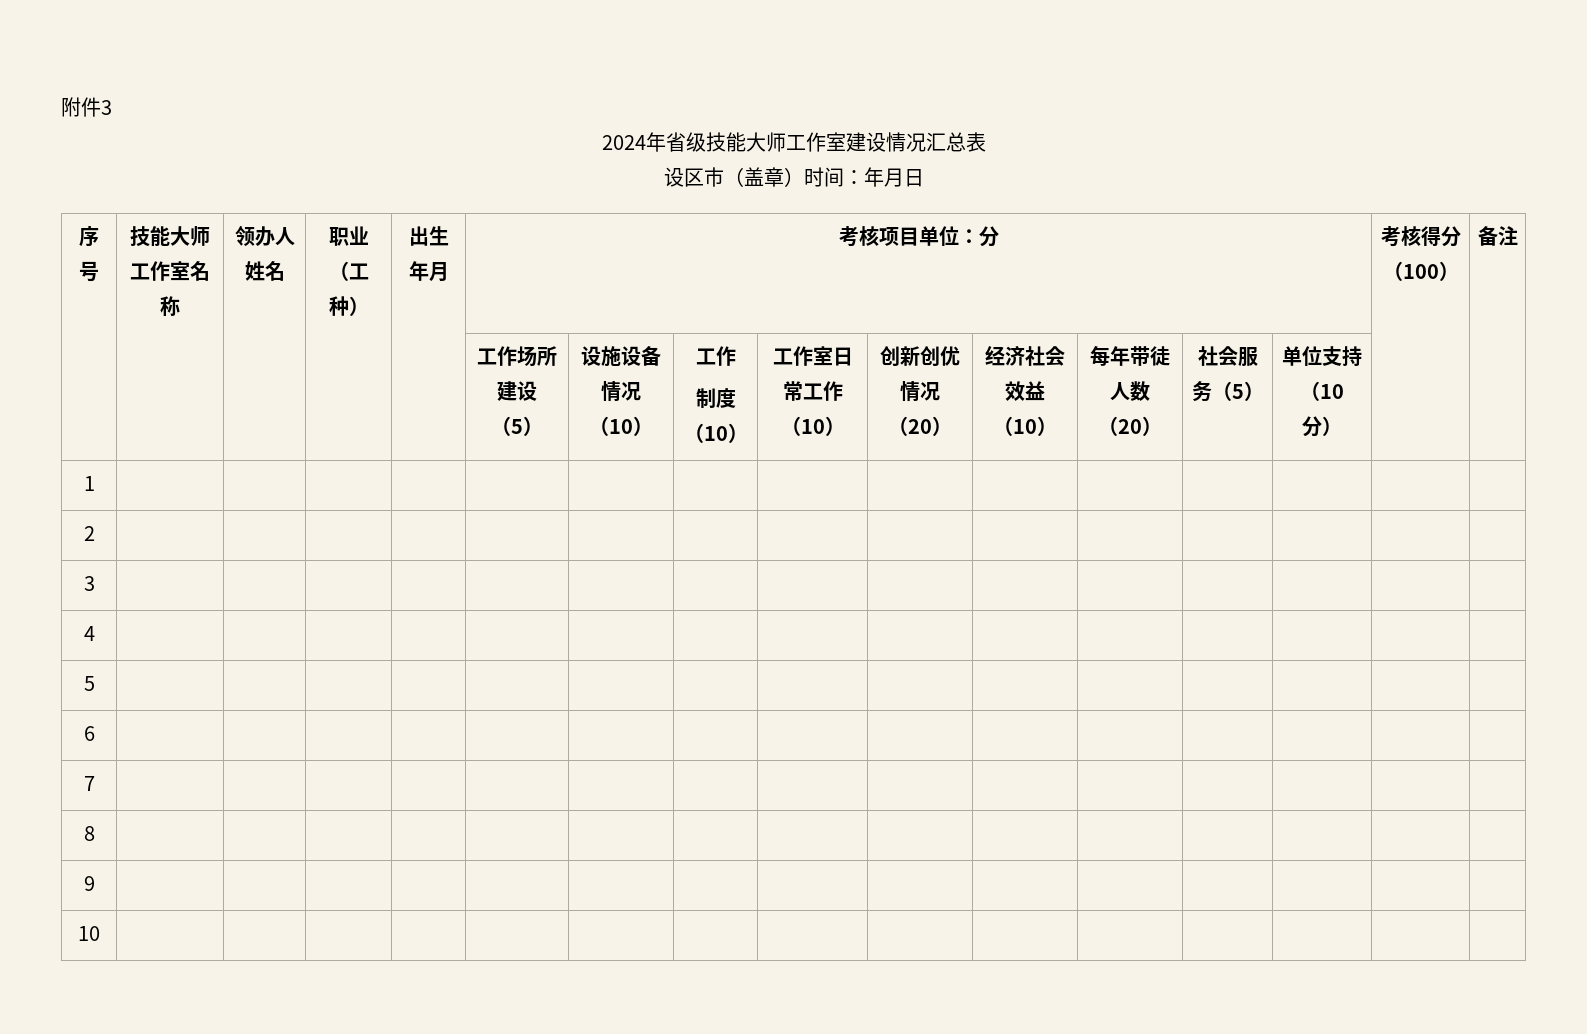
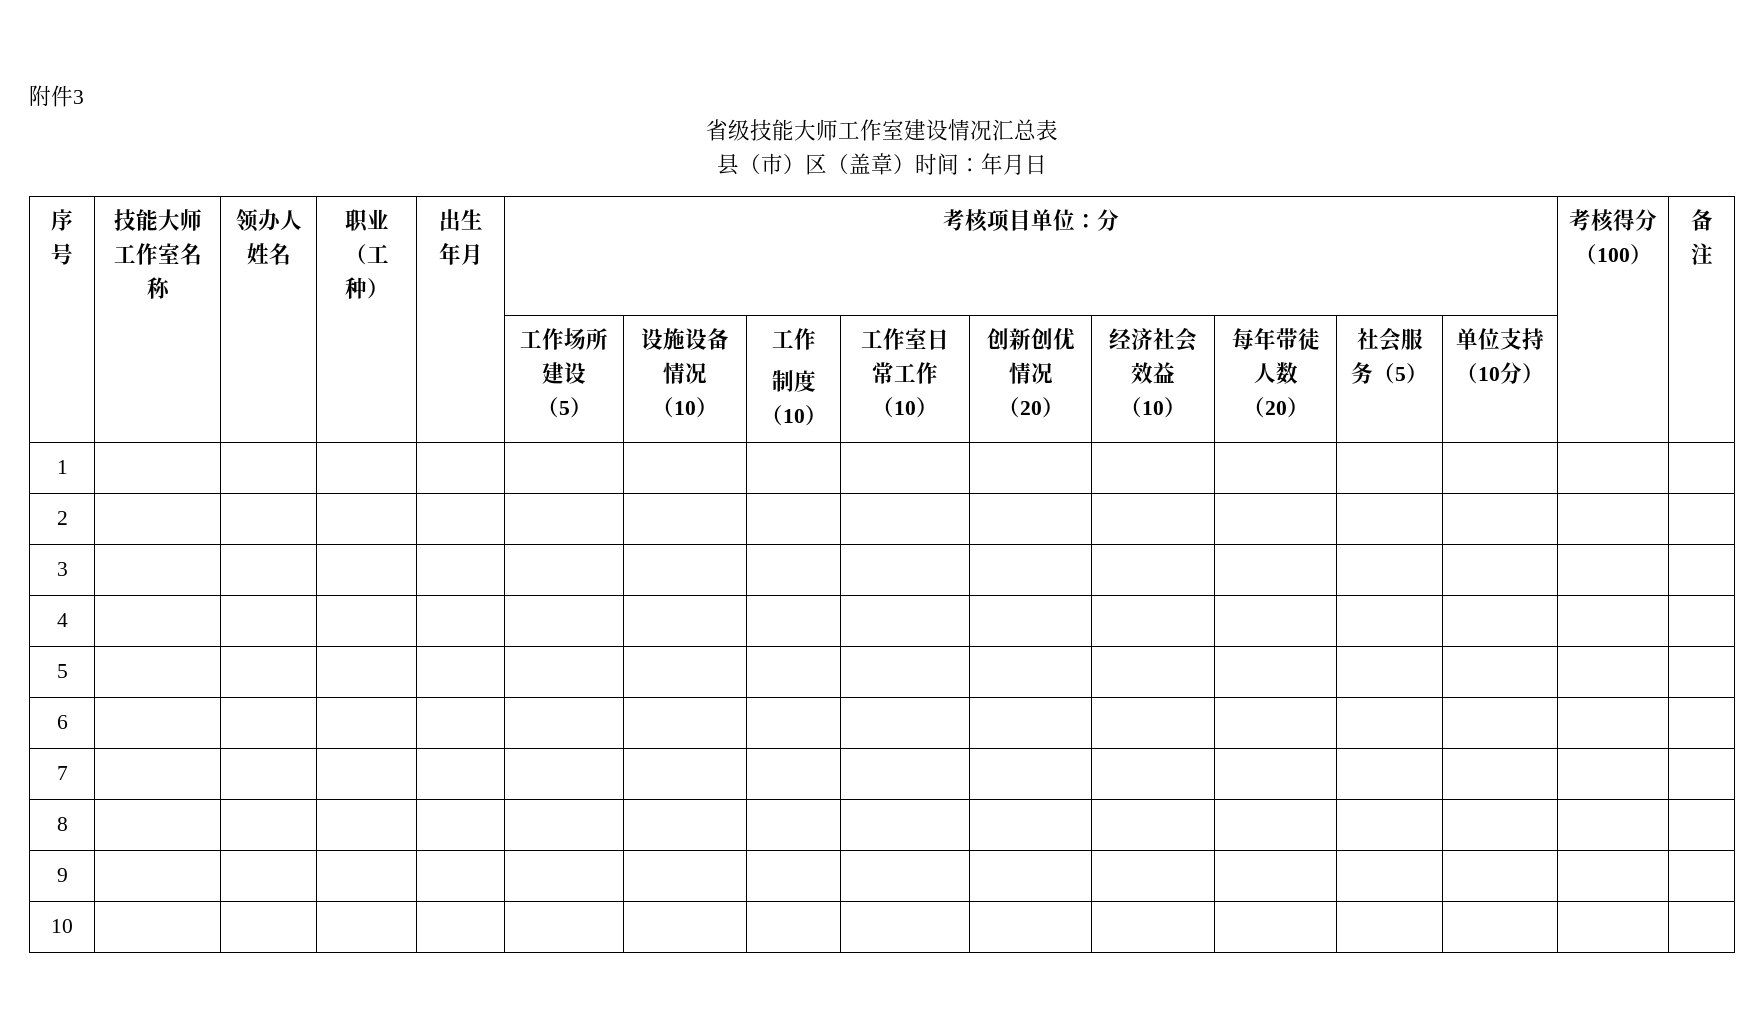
- 2024年省级技能大师工作室建设情况汇总表
+ 省级技能大师工作室建设情况汇总表
- 设区市（盖章）时间：年月日
+ 县（市）区（盖章）时间：年月日

